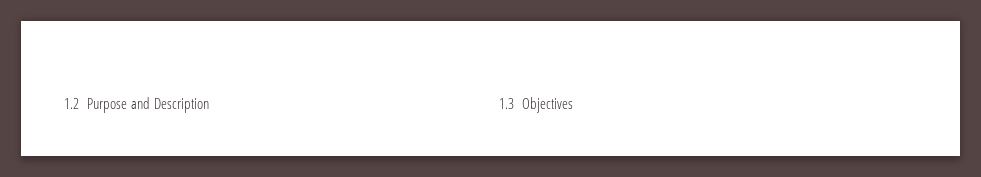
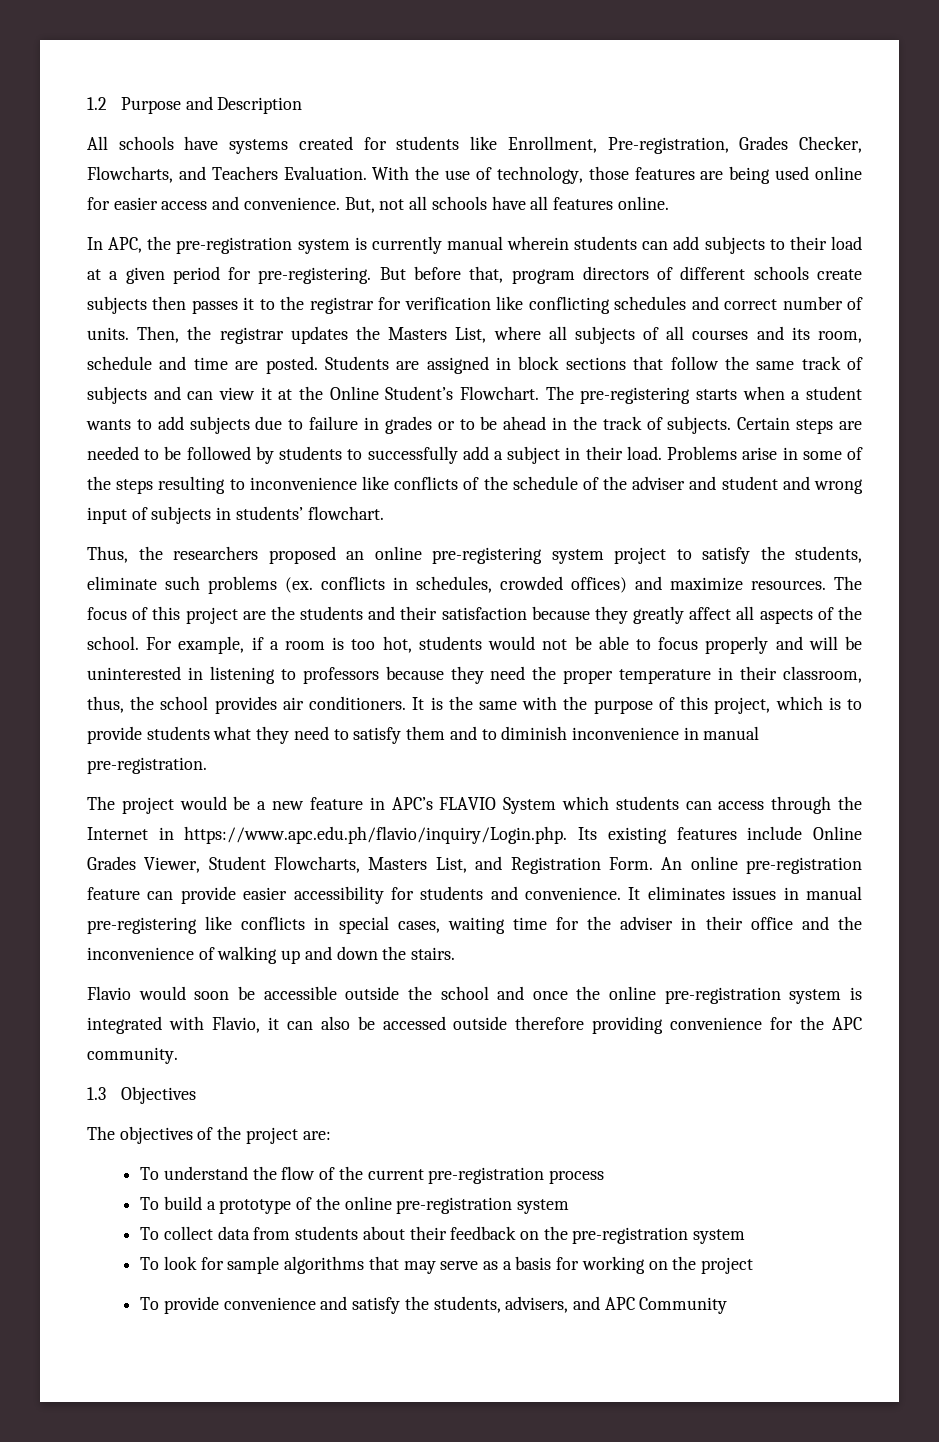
+ All schools have systems created for students like Enrollment, Pre-registration, Grades Checker, Flowcharts, and Teachers Evaluation. With the use of technology, those features are being used online for easier access and convenience. But, not all schools have all features online.
+ In APC, the pre-registration system is currently manual wherein students can add subjects to their load at a given period for pre-registering. But before that, program directors of different schools create subjects then passes it to the registrar for verification like conflicting schedules and correct number of units. Then, the registrar updates the Masters List, where all subjects of all courses and its room, schedule and time are posted. Students are assigned in block sections that follow the same track of subjects and can view it at the Online Student’s Flowchart. The pre-registering starts when a student wants to add subjects due to failure in grades or to be ahead in the track of subjects. Certain steps are needed to be followed by students to successfully add a subject in their load. Problems arise in some of the steps resulting to inconvenience like conflicts of the schedule of the adviser and student and wrong input of subjects in students’ flowchart.
+ Thus, the researchers proposed an online pre-registering system project to satisfy the students, eliminate such problems (ex. conflicts in schedules, crowded offices) and maximize resources. The focus of this project are the students and their satisfaction because they greatly affect all aspects of the school. For example, if a room is too hot, students would not be able to focus properly and will be uninterested in listening to professors because they need the proper temperature in their classroom, thus, the school provides air conditioners. It is the same with the purpose of this project, which is to provide students what they need to satisfy them and to diminish inconvenience in manual pre-registration.
+ The project would be a new feature in APC’s FLAVIO System which students can access through the Internet in https://www.apc.edu.ph/flavio/inquiry/Login.php. Its existing features include Online Grades Viewer, Student Flowcharts, Masters List, and Registration Form. An online pre-registration feature can provide easier accessibility for students and convenience. It eliminates issues in manual pre-registering like conflicts in special cases, waiting time for the adviser in their office and the inconvenience of walking up and down the stairs.
+ Flavio would soon be accessible outside the school and once the online pre-registration system is integrated with Flavio, it can also be accessed outside therefore providing convenience for the APC community.
  1.3 Objectives
+ The objectives of the project are:
+ To understand the flow of the current pre-registration process
+ To build a prototype of the online pre-registration system
+ To collect data from students about their feedback on the pre-registration system
+ To look for sample algorithms that may serve as a basis for working on the project
+ To provide convenience and satisfy the students, advisers, and APC Community

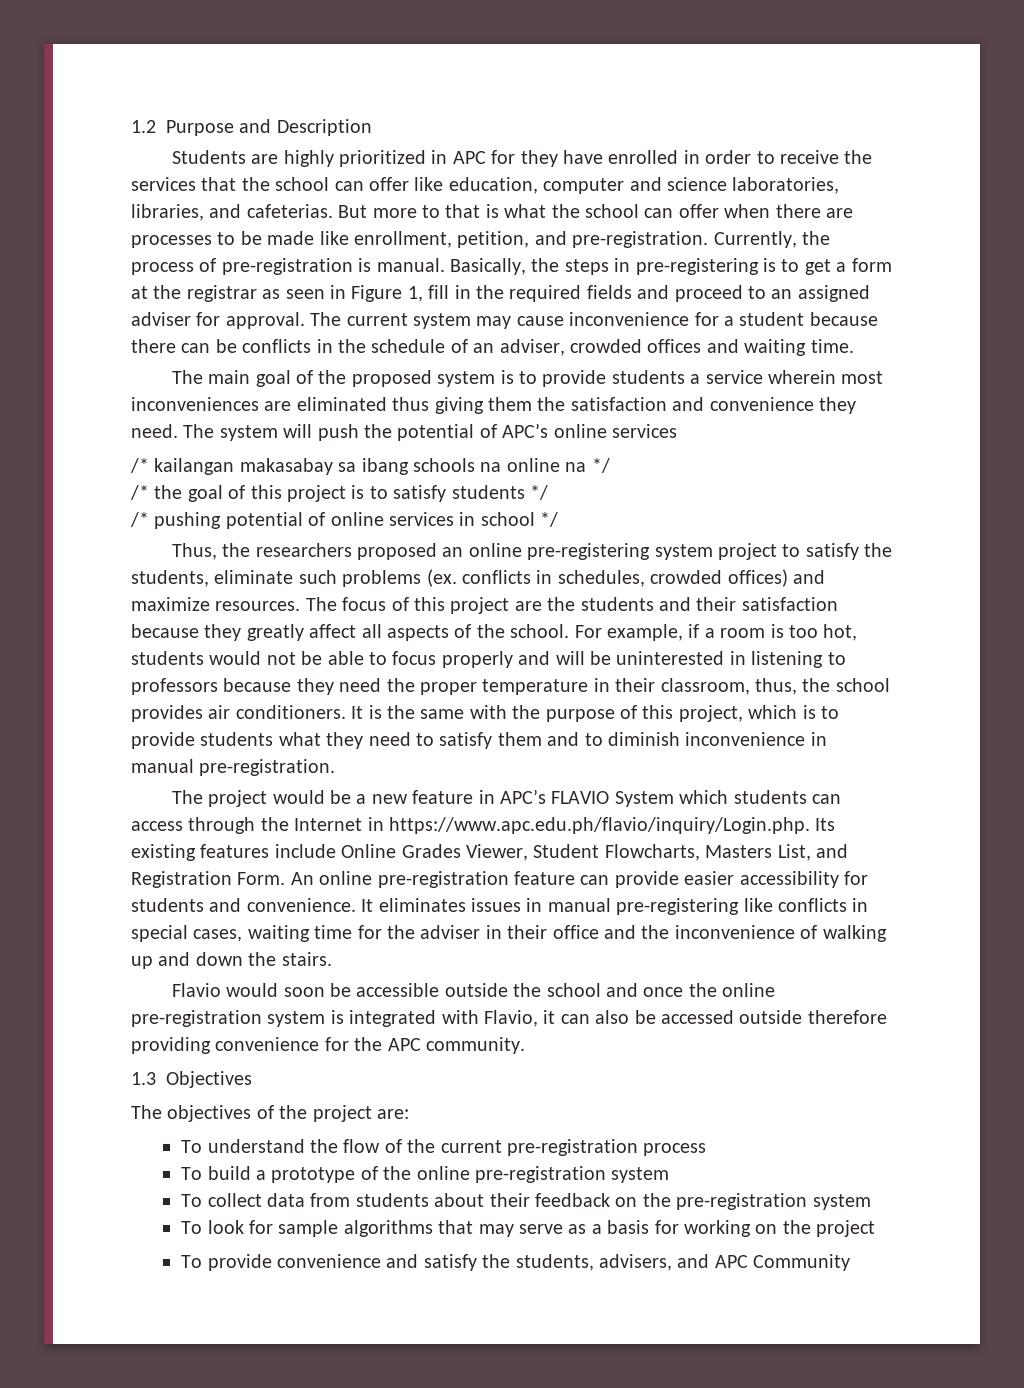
- All schools have systems created for students like Enrollment, Pre-registration, Grades Checker, Flowcharts, and Teachers Evaluation. With the use of technology, those features are being used online for easier access and convenience. But, not all schools have all features online.
- In APC, the pre-registration system is currently manual wherein students can add subjects to their load at a given period for pre-registering. But before that, program directors of different schools create subjects then passes it to the registrar for verification like conflicting schedules and correct number of units. Then, the registrar updates the Masters List, where all subjects of all courses and its room, schedule and time are posted. Students are assigned in block sections that follow the same track of subjects and can view it at the Online Student’s Flowchart. The pre-registering starts when a student wants to add subjects due to failure in grades or to be ahead in the track of subjects. Certain steps are needed to be followed by students to successfully add a subject in their load. Problems arise in some of the steps resulting to inconvenience like conflicts of the schedule of the adviser and student and wrong input of subjects in students’ flowchart.
+ Students are highly prioritized in APC for they have enrolled in order to receive the services that the school can offer like education, computer and science laboratories, libraries, and cafeterias. But more to that is what the school can offer when there are processes to be made like enrollment, petition, and pre-registration. Currently, the process of pre-registration is manual. Basically, the steps in pre-registering is to get a form at the registrar as seen in Figure 1, fill in the required fields and proceed to an assigned adviser for approval. The current system may cause inconvenience for a student because there can be conflicts in the schedule of an adviser, crowded offices and waiting time.
+ The main goal of the proposed system is to provide students a service wherein most inconveniences are eliminated thus giving them the satisfaction and convenience they need. The system will push the potential of APC’s online services
+ /* kailangan makasabay sa ibang schools na online na */
+ /* the goal of this project is to satisfy students */
+ /* pushing potential of online services in school */

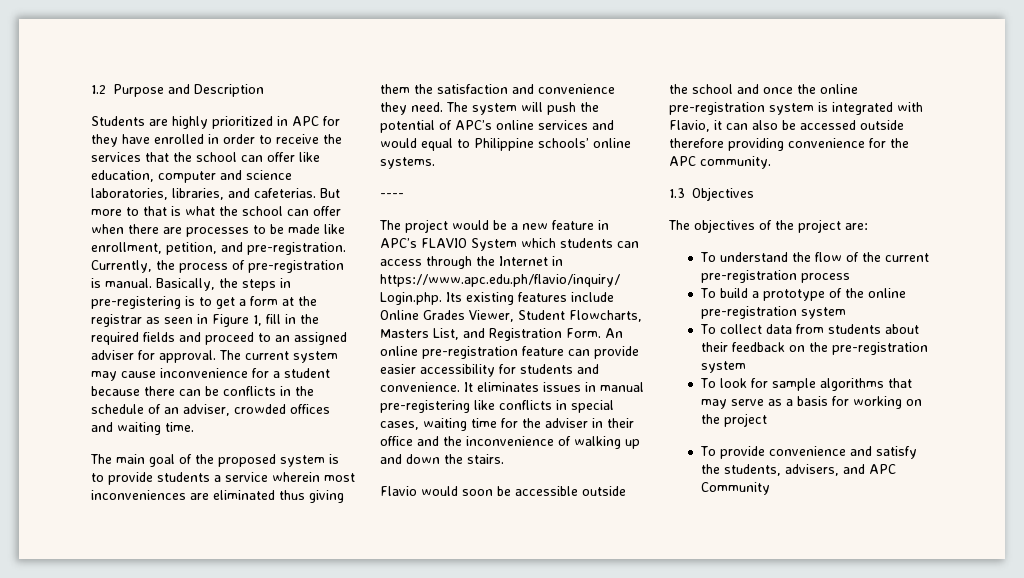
- The system will push the potential of APC’s online services
- /* kailangan makasabay sa ibang schools na online na */
- /* the goal of this project is to satisfy students */
- /* pushing potential of online services in school */
- Thus, the researchers proposed an online pre-registering system project to satisfy the students, eliminate such problems (ex. conflicts in schedules, crowded offices) and maximize resources. The focus of this project are the students and their satisfaction because they greatly affect all aspects of the school. For example, if a room is too hot, students would not be able to focus properly and will be uninterested in listening to professors because they need the proper temperature in their classroom, thus, the school provides air conditioners. It is the same with the purpose of this project, which is to provide students what they need to satisfy them and to diminish inconvenience in manual pre-registration.
+ The system will push the potential of APC’s online services and would equal to Philippine schools’ online systems.
+ ----

